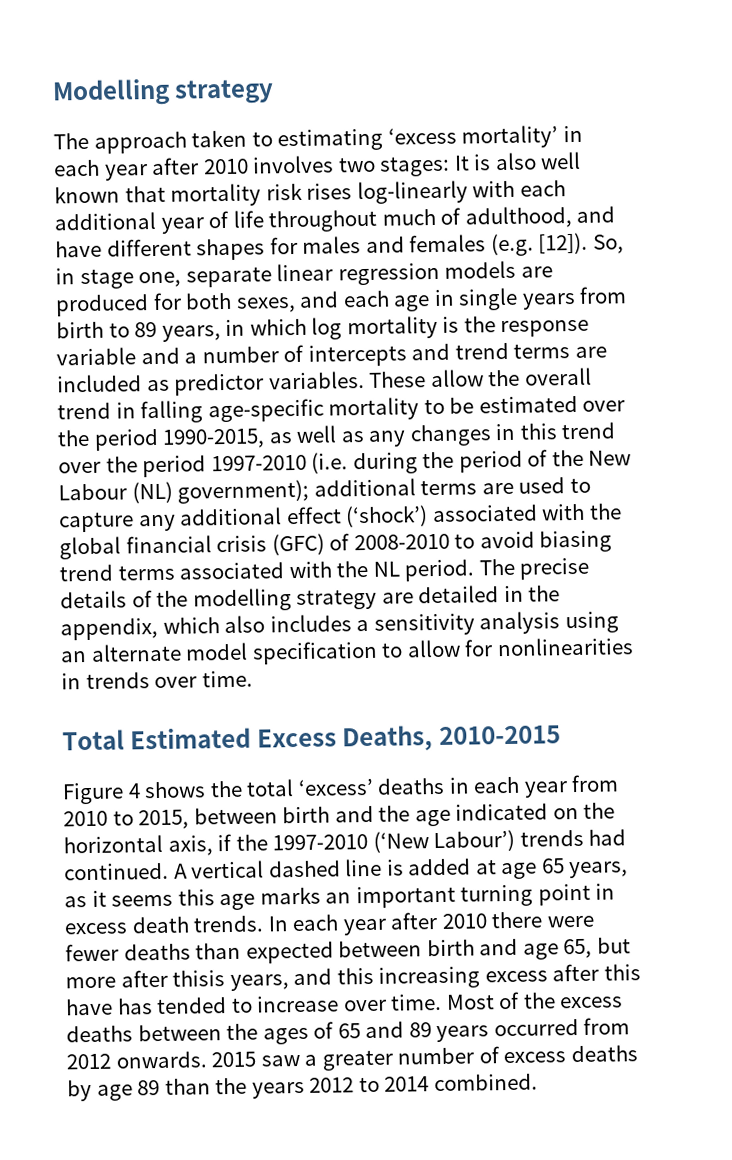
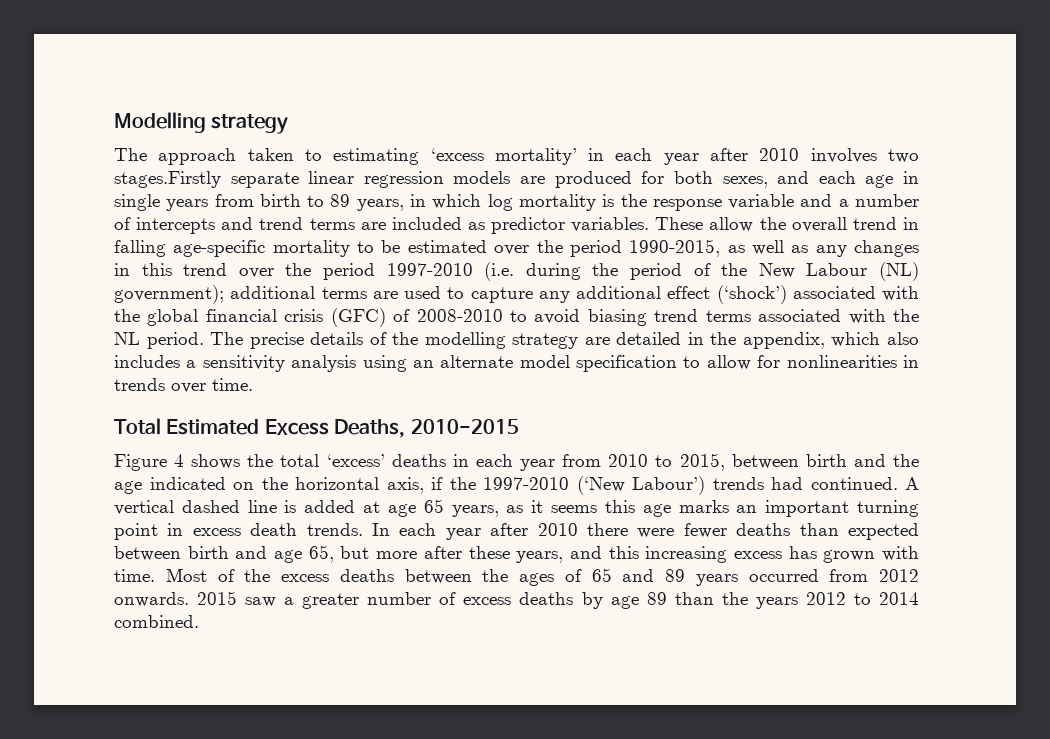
- The approach taken to estimating ‘excess mortality’ in each year after 2010 involves two stages: It is also well known that mortality risk rises log-linearly with each additional year of life throughout much of adulthood, and have different shapes for males and females (e.g. [12]). So, in stage one, separate linear regression models are produced for both sexes, and each age in single years from birth to 89 years, in which log mortality is the response variable and a number of intercepts and trend terms are included as predictor variables.
+ The approach taken to estimating ‘excess mortality’ in each year after 2010 involves two stages.Firstly separate linear regression models are produced for both sexes, and each age in single years from birth to 89 years, in which log mortality is the response variable and a number of intercepts and trend terms are included as predictor variables.
- In each year after 2010 there were fewer deaths than expected between birth and age 65, but more after thisis years, and this increasing excess after this have has tended to increase over time.
+ In each year after 2010 there were fewer deaths than expected between birth and age 65, but more after these years, and this increasing excess has grown with time.

